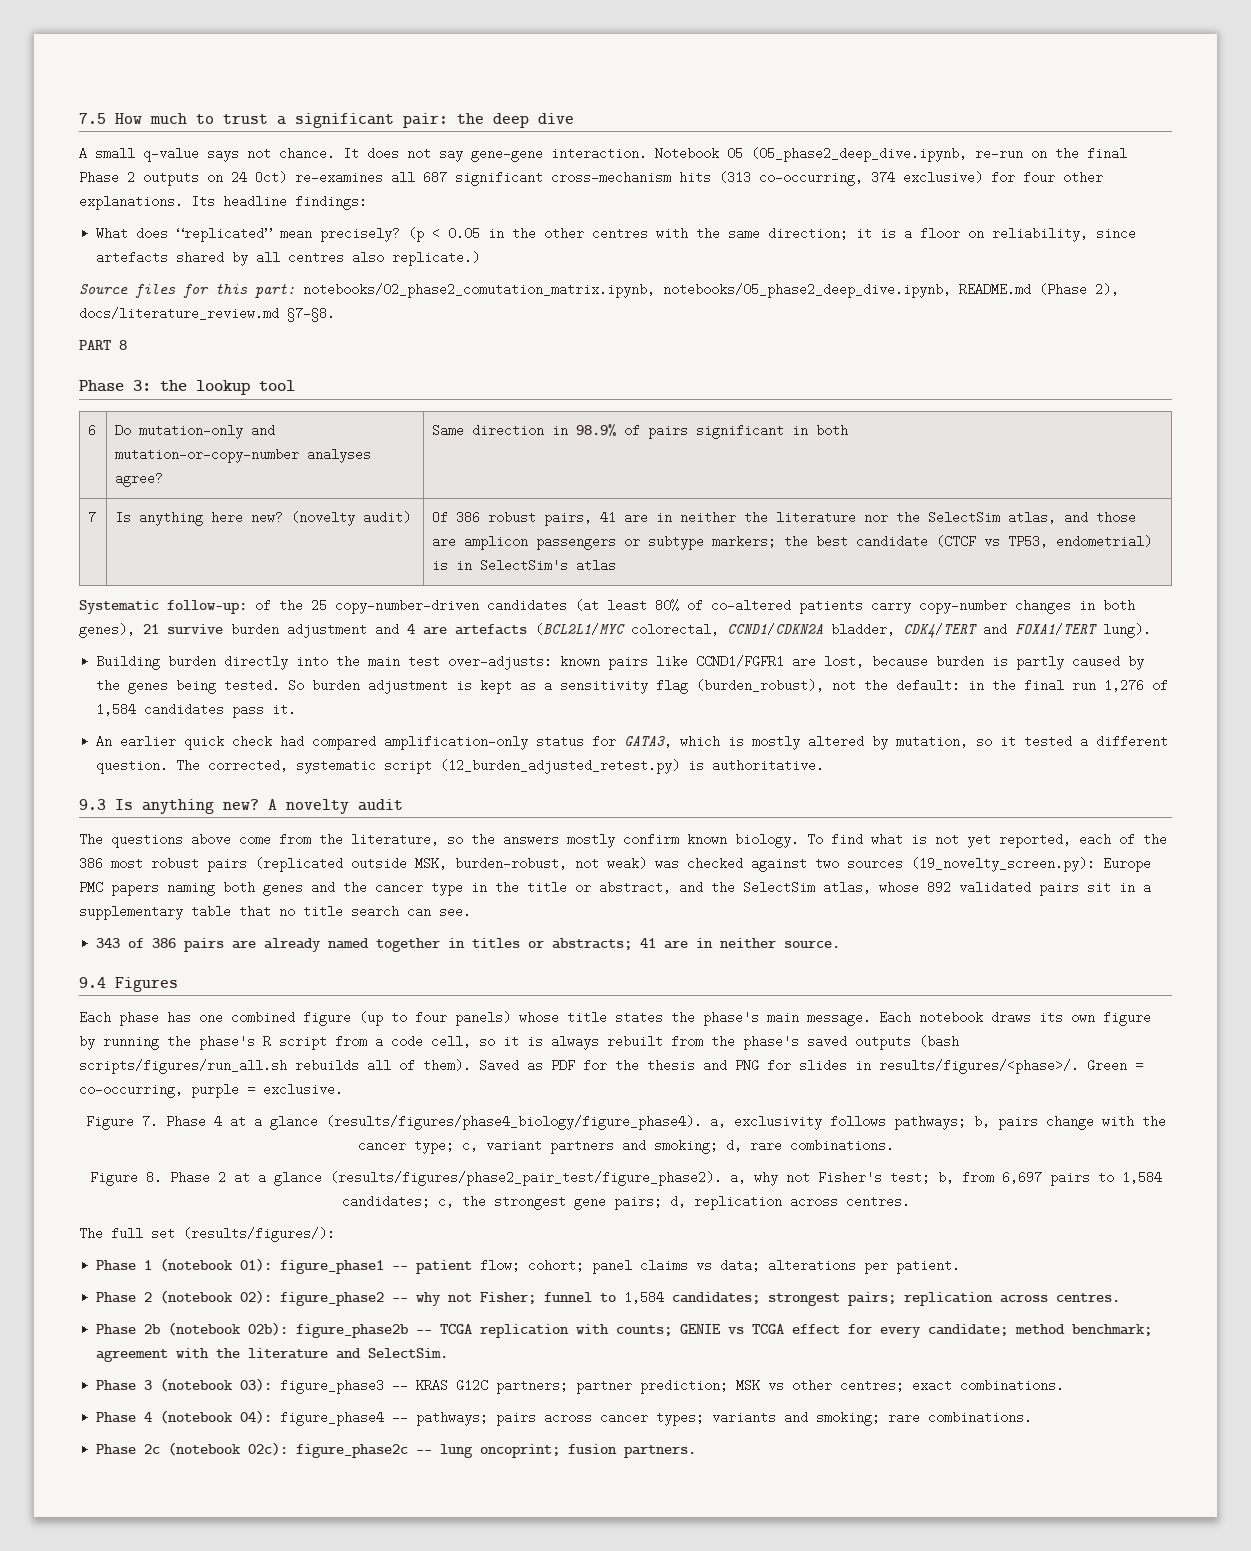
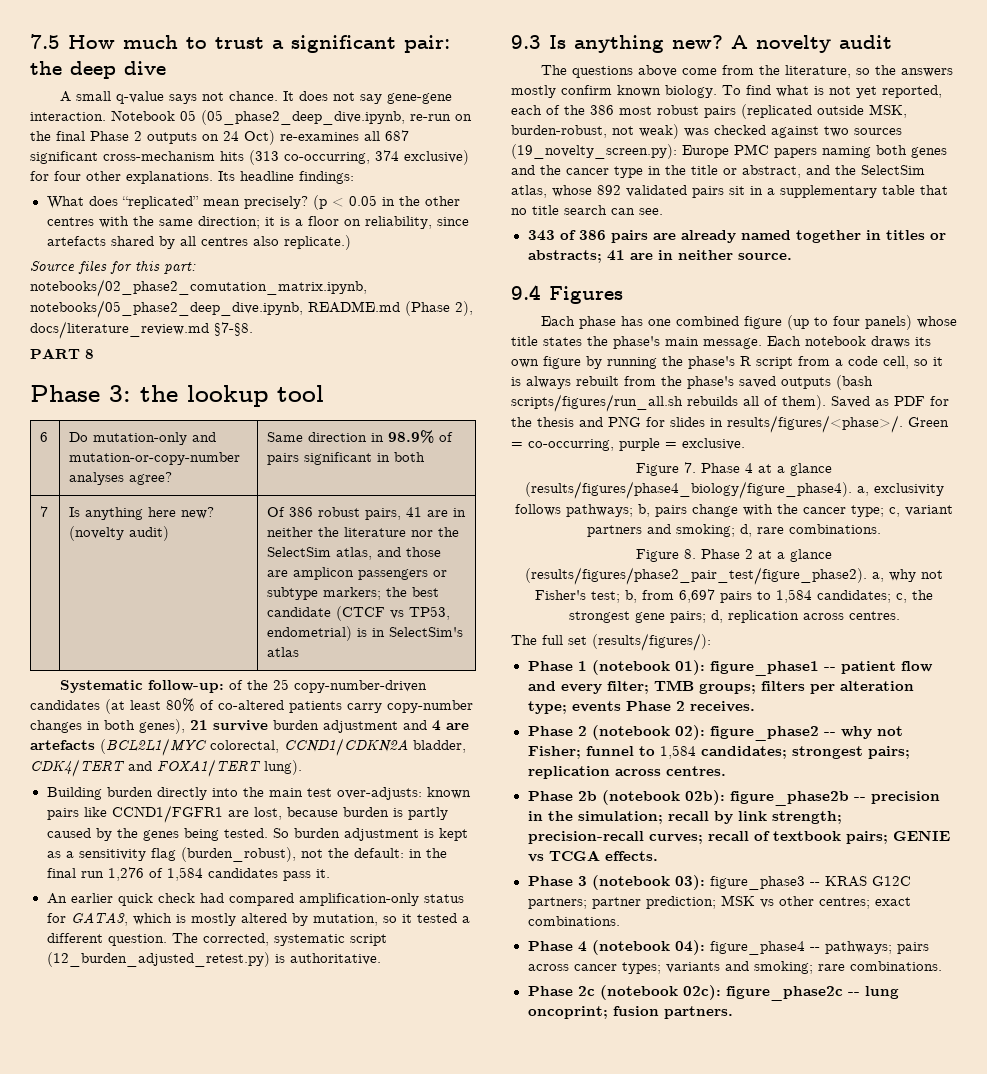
- Phase 1 (notebook 01): figure_phase1 -- patient flow; cohort; panel claims vs data; alterations per patient.
+ Phase 1 (notebook 01): figure_phase1 -- patient flow and every filter; TMB groups; filters per alteration type; events Phase 2 receives.
- Phase 2b (notebook 02b): figure_phase2b -- TCGA replication with counts; GENIE vs TCGA effect for every candidate; method benchmark; agreement with the literature and SelectSim.
+ Phase 2b (notebook 02b): figure_phase2b -- precision in the simulation; recall by link strength; precision-recall curves; recall of textbook pairs; GENIE vs TCGA effects.

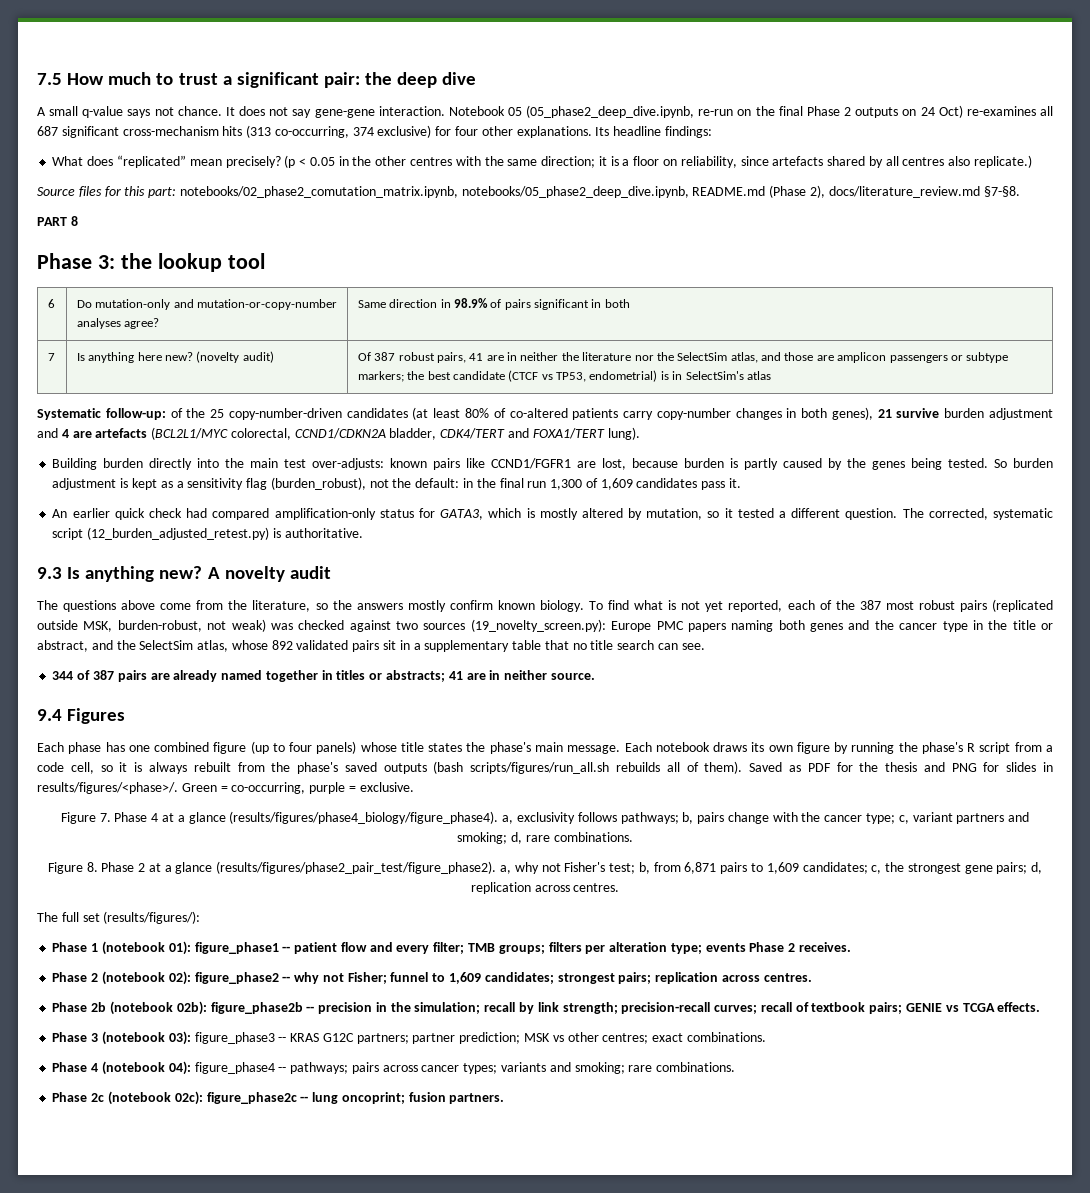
- 7 | Is anything here new? (novelty audit) | Of 386 robust pairs, 41 are in neither the literature nor the SelectSim atlas, and those are amplicon passengers or subtype markers; the best candidate (CTCF vs TP53, endometrial) is in SelectSim's atlas
+ 7 | Is anything here new? (novelty audit) | Of 387 robust pairs, 41 are in neither the literature nor the SelectSim atlas, and those are amplicon passengers or subtype markers; the best candidate (CTCF vs TP53, endometrial) is in SelectSim's atlas
- So burden adjustment is kept as a sensitivity flag (burden_robust), not the default: in the final run 1,276 of 1,584 candidates pass it.
+ So burden adjustment is kept as a sensitivity flag (burden_robust), not the default: in the final run 1,300 of 1,609 candidates pass it.
- To find what is not yet reported, each of the 386 most robust pairs (replicated outside MSK, burden-robust, not weak) was checked against two sources (19_novelty_screen.py): Europe PMC papers naming both genes and the cancer type in the title or abstract, and the SelectSim atlas, whose 892 validated pairs sit in a supplementary table that no title search can see.
+ To find what is not yet reported, each of the 387 most robust pairs (replicated outside MSK, burden-robust, not weak) was checked against two sources (19_novelty_screen.py): Europe PMC papers naming both genes and the cancer type in the title or abstract, and the SelectSim atlas, whose 892 validated pairs sit in a supplementary table that no title search can see.
- 343 of 386 pairs are already named together in titles or abstracts; 41 are in neither source.
+ 344 of 387 pairs are already named together in titles or abstracts; 41 are in neither source.
- Figure 8. Phase 2 at a glance (results/figures/phase2_pair_test/figure_phase2). a, why not Fisher's test; b, from 6,697 pairs to 1,584 candidates; c, the strongest gene pairs; d, replication across centres.
+ Figure 8. Phase 2 at a glance (results/figures/phase2_pair_test/figure_phase2). a, why not Fisher's test; b, from 6,871 pairs to 1,609 candidates; c, the strongest gene pairs; d, replication across centres.
- Phase 2 (notebook 02): figure_phase2 -- why not Fisher; funnel to 1,584 candidates; strongest pairs; replication across centres.
+ Phase 2 (notebook 02): figure_phase2 -- why not Fisher; funnel to 1,609 candidates; strongest pairs; replication across centres.

